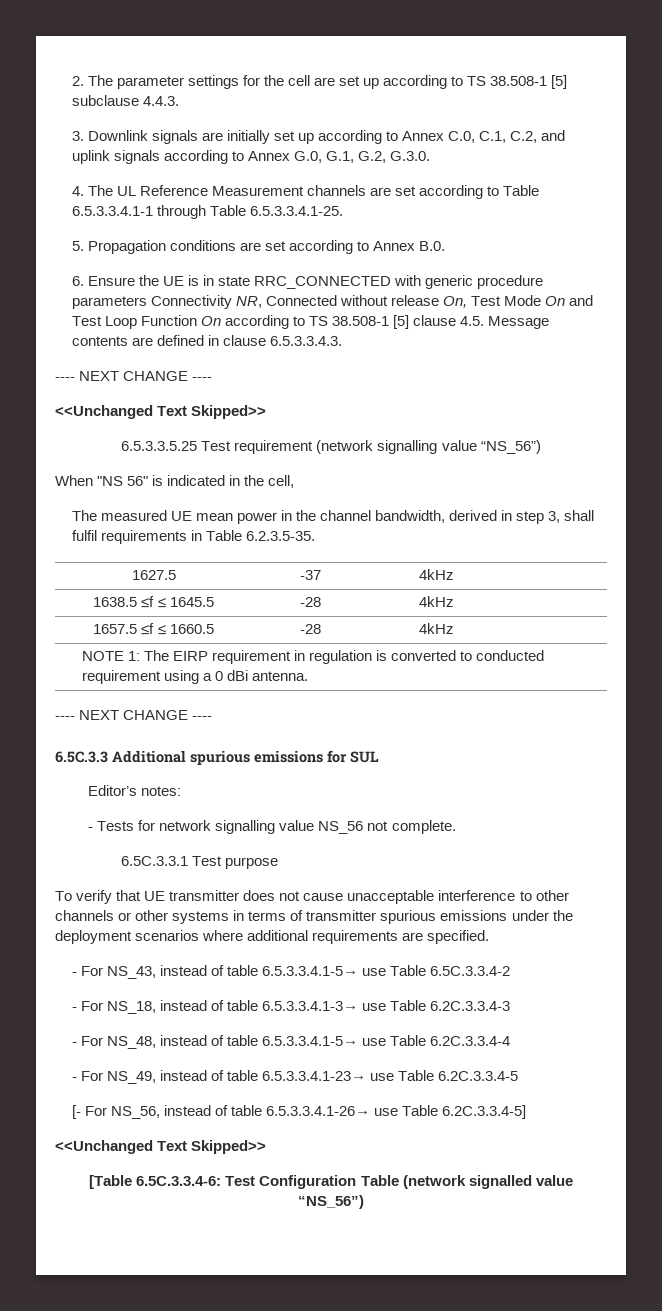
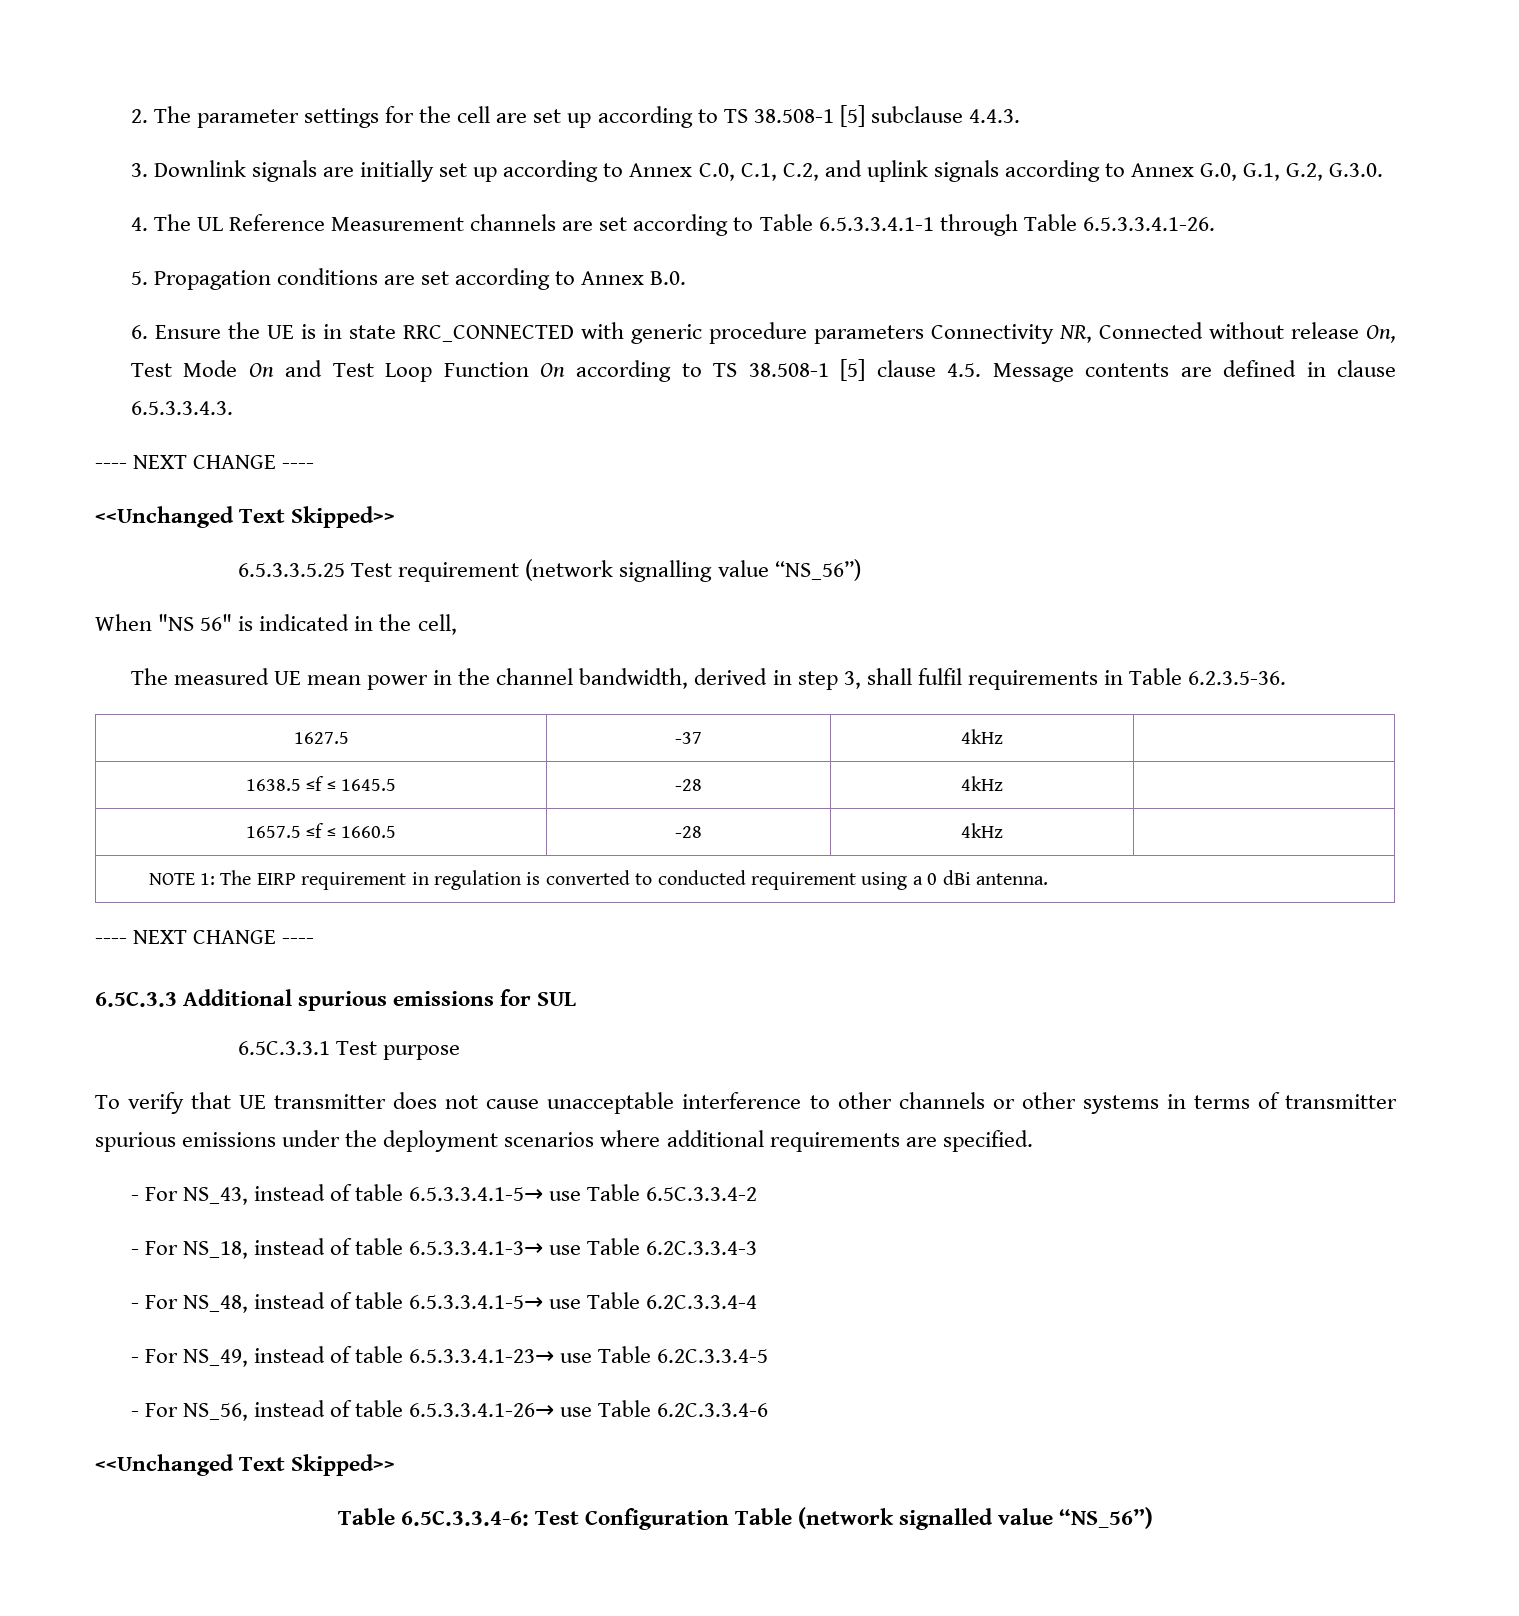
- 4. The UL Reference Measurement channels are set according to Table 6.5.3.3.4.1-1 through Table 6.5.3.3.4.1-25.
+ 4. The UL Reference Measurement channels are set according to Table 6.5.3.3.4.1-1 through Table 6.5.3.3.4.1-26.
- The measured UE mean power in the channel bandwidth, derived in step 3, shall fulfil requirements in Table 6.2.3.5-35.
+ The measured UE mean power in the channel bandwidth, derived in step 3, shall fulfil requirements in Table 6.2.3.5-36.
- Editor’s notes:
- - Tests for network signalling value NS_56 not complete.
- [- For NS_56, instead of table 6.5.3.3.4.1-26→ use Table 6.2C.3.3.4-5]
+ - For NS_56, instead of table 6.5.3.3.4.1-26→ use Table 6.2C.3.3.4-6
  <<Unchanged Text Skipped>>
- [Table 6.5C.3.3.4-6: Test Configuration Table (network signalled value “NS_56”)
+ Table 6.5C.3.3.4-6: Test Configuration Table (network signalled value “NS_56”)

